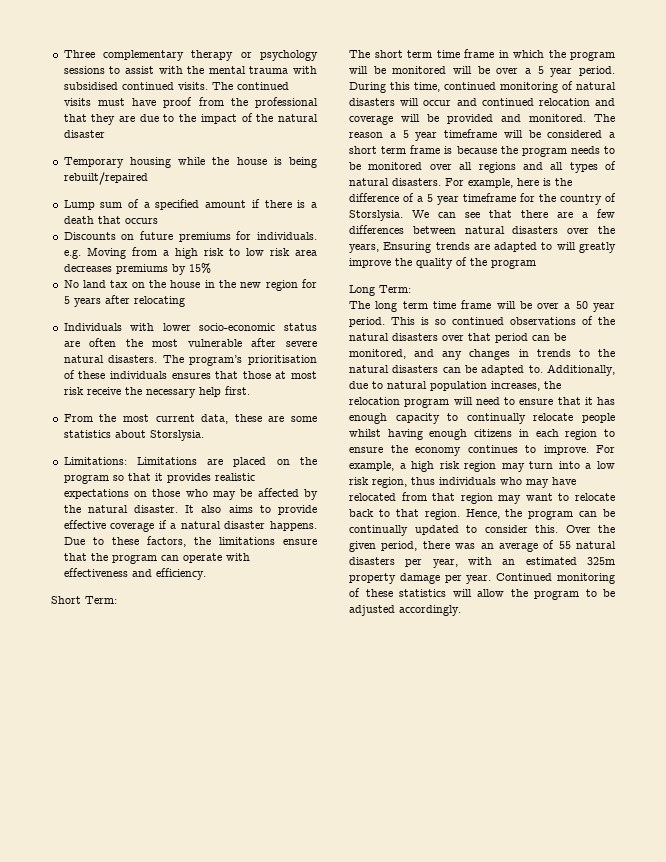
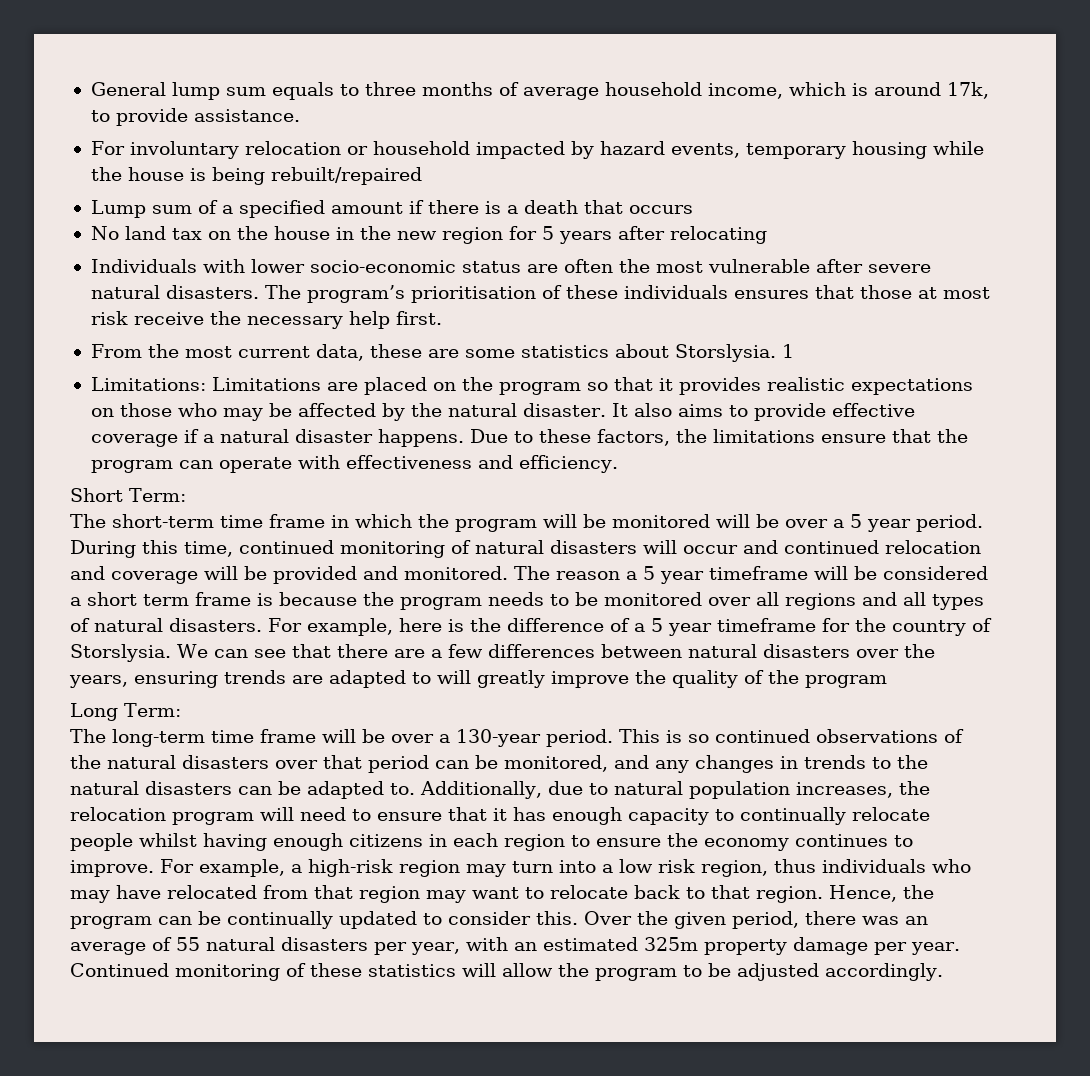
- Three complementary therapy or psychology sessions to assist with the mental trauma with subsidised continued visits. The continued visits must have proof from the professional that they are due to the impact of the natural disaster
- Temporary housing while the house is being rebuilt/repaired
+ General lump sum equals to three months of average household income, which is around 17k, to provide assistance.
+ For involuntary relocation or household impacted by hazard events, temporary housing while the house is being rebuilt/repaired
- Discounts on future premiums for individuals. e.g. Moving from a high risk to low risk area decreases premiums by 15%
+ 1
- The short term time frame in which the program will be monitored will be over a 5 year period.
+ The short-term time frame in which the program will be monitored will be over a 5 year period.
- We can see that there are a few differences between natural disasters over the years, Ensuring trends are adapted to will greatly improve the quality of the program
+ We can see that there are a few differences between natural disasters over the years, ensuring trends are adapted to will greatly improve the quality of the program
- The long term time frame will be over a 50 year period.
+ The long-term time frame will be over a 130-year period.
- For example, a high risk region may turn into a low risk region, thus individuals who may have relocated from that region may want to relocate back to that region.
+ For example, a high-risk region may turn into a low risk region, thus individuals who may have relocated from that region may want to relocate back to that region.

